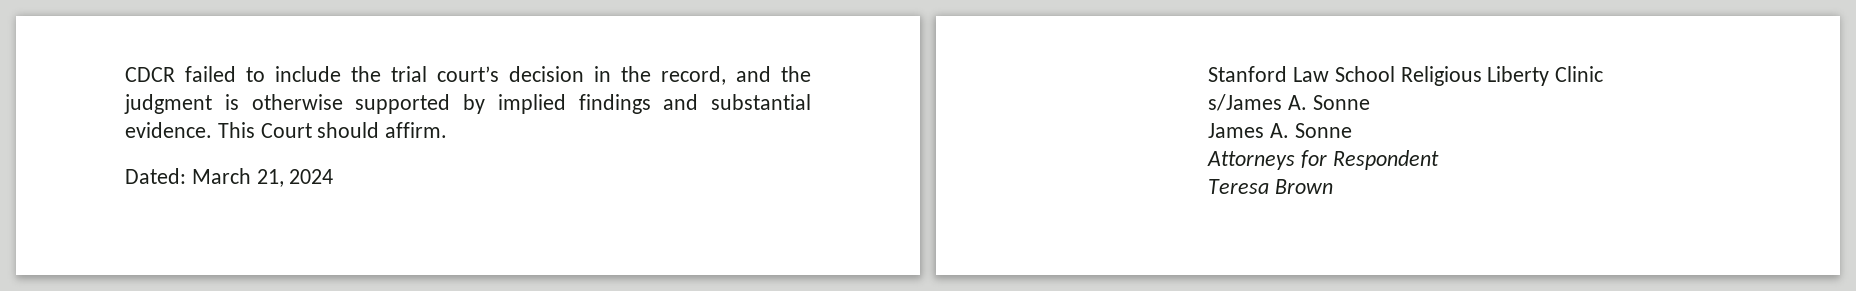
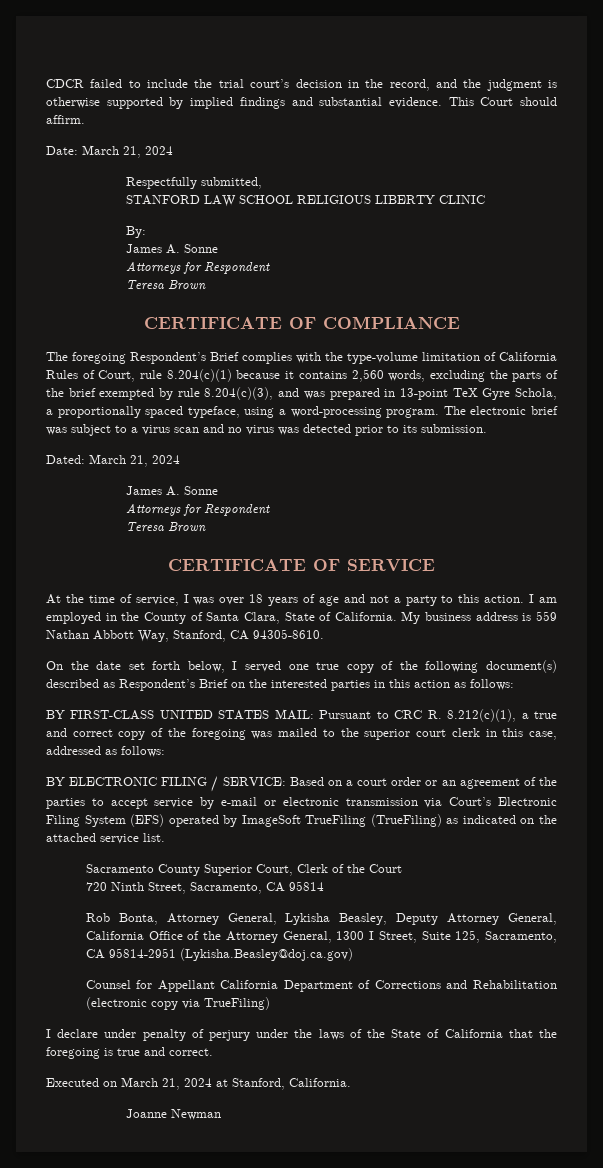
- Dated: March 21, 2024
- Stanford Law School Religious Liberty Clinic
- s/James A. Sonne
+ Date: March 21, 2024
+ Respectfully submitted,
+ STANFORD LAW SCHOOL RELIGIOUS LIBERTY CLINIC
+ By:
  James A. Sonne
  Attorneys for Respondent
  Teresa Brown
+ CERTIFICATE OF COMPLIANCE
+ The foregoing Respondent’s Brief complies with the type-volume limitation of California Rules of Court, rule 8.204(c)(1) because it contains 2,560 words, excluding the parts of the brief exempted by rule 8.204(c)(3), and was prepared in 13-point TeX Gyre Schola, a proportionally spaced typeface, using a word-processing program. The electronic brief was subject to a virus scan and no virus was detected prior to its submission.
+ Dated: March 21, 2024
+ James A. Sonne
+ Attorneys for Respondent
+ Teresa Brown
+ CERTIFICATE OF SERVICE
+ At the time of service, I was over 18 years of age and not a party to this action. I am employed in the County of Santa Clara, State of California. My business address is 559 Nathan Abbott Way, Stanford, CA 94305-8610.
+ On the date set forth below, I served one true copy of the following document(s) described as Respondent’s Brief on the interested parties in this action as follows:
+ BY FIRST-CLASS UNITED STATES MAIL: Pursuant to CRC R. 8.212(c)(1), a true and correct copy of the foregoing was mailed to the superior court clerk in this case, addressed as follows:
+ BY ELECTRONIC FILING / SERVICE: Based on a court order or an agreement of the parties to accept service by e-mail or electronic transmission via Court’s Electronic Filing System (EFS) operated by ImageSoft TrueFiling (TrueFiling) as indicated on the attached service list.
+ Sacramento County Superior Court, Clerk of the Court
+ 720 Ninth Street, Sacramento, CA 95814
+ Rob Bonta, Attorney General, Lykisha Beasley, Deputy Attorney General, California Office of the Attorney General, 1300 I Street, Suite 125, Sacramento, CA 95814-2951 (Lykisha.Beasley@doj.ca.gov)
+ Counsel for Appellant California Department of Corrections and Rehabilitation (electronic copy via TrueFiling)
+ I declare under penalty of perjury under the laws of the State of California that the foregoing is true and correct.
+ Executed on March 21, 2024 at Stanford, California.
+ Joanne Newman

